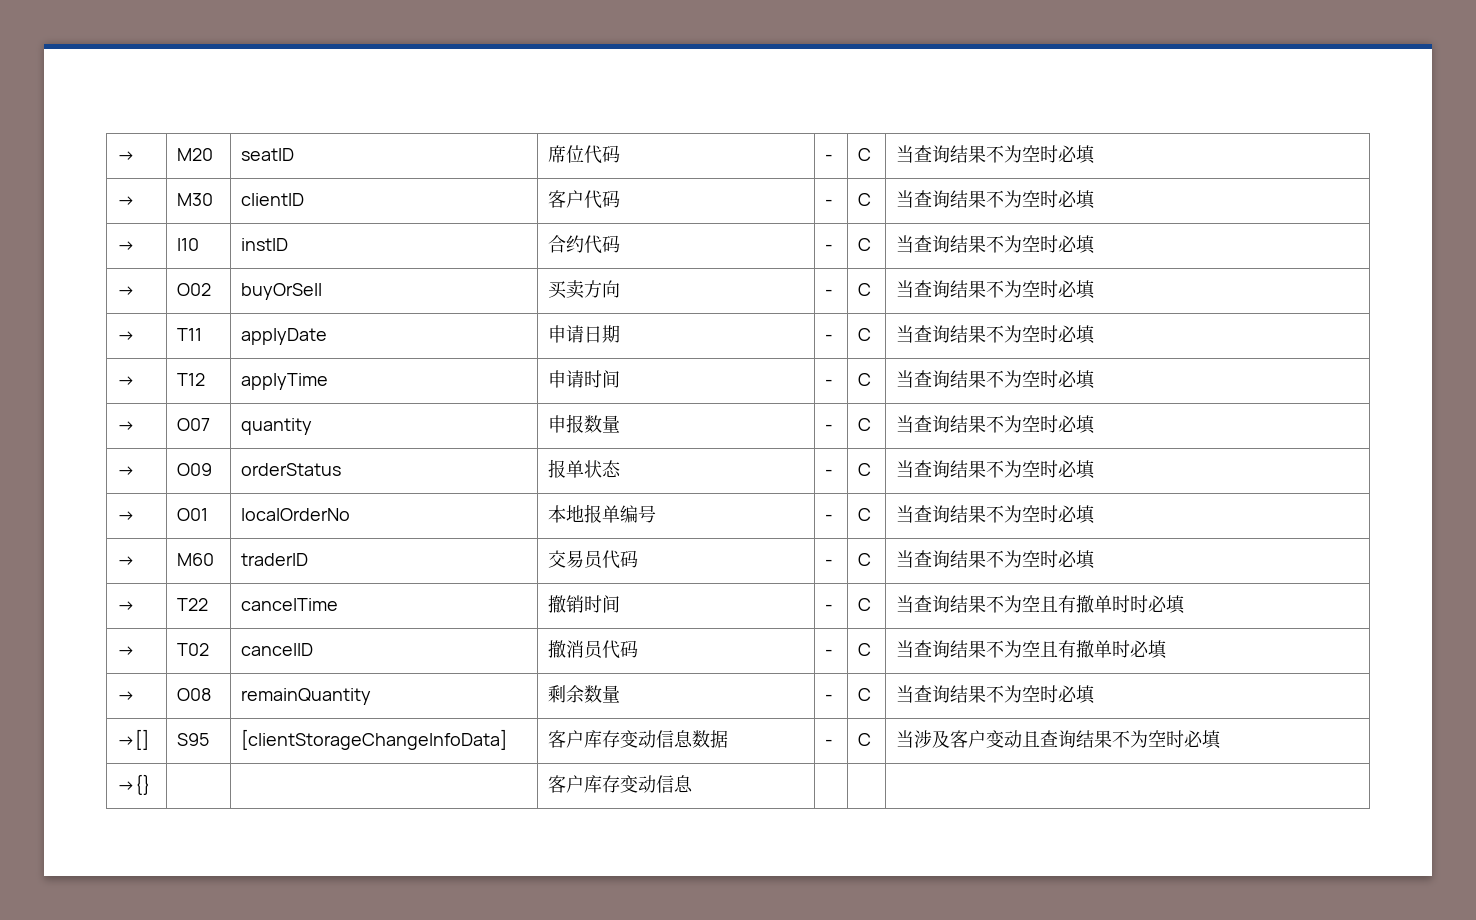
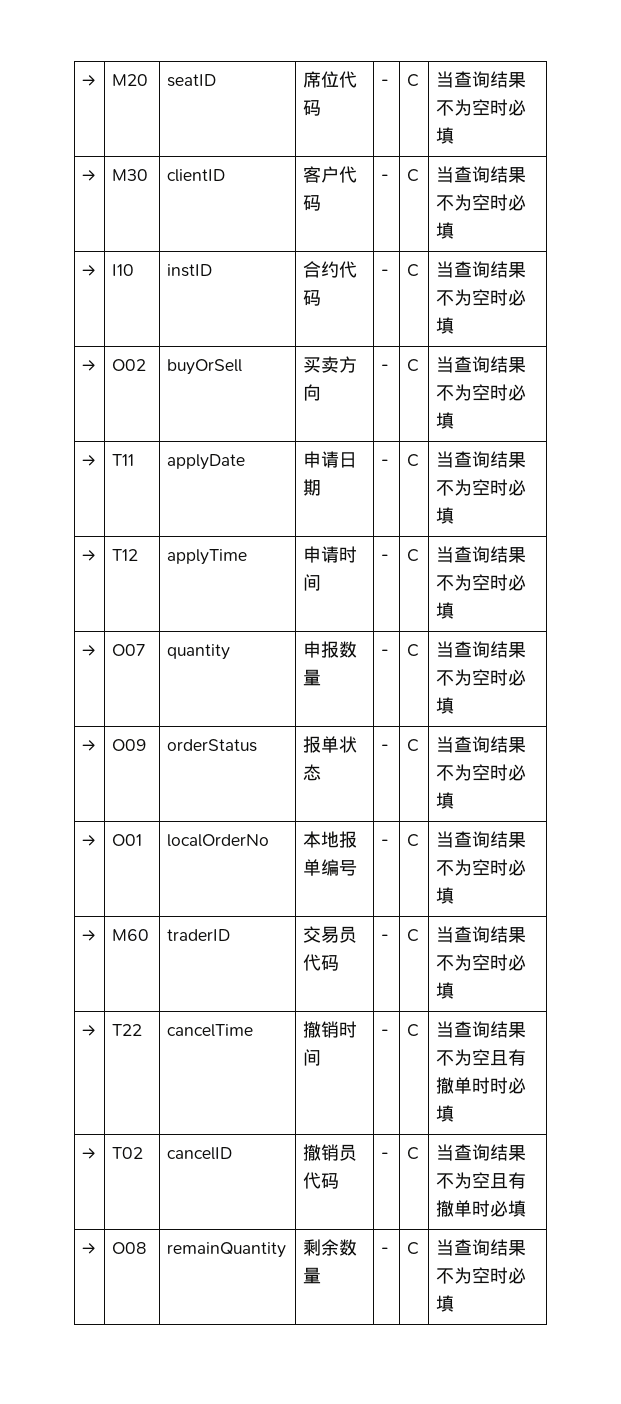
- → | T02 | cancelID | 撤消员代码 | - | C | 当查询结果不为空且有撤单时必填
+ → | T02 | cancelID | 撤销员代码 | - | C | 当查询结果不为空且有撤单时必填
- →[] | S95 | [clientStorageChangeInfoData] | 客户库存变动信息数据 | - | C | 当涉及客户变动且查询结果不为空时必填
- →{} | | | 客户库存变动信息 | | |

